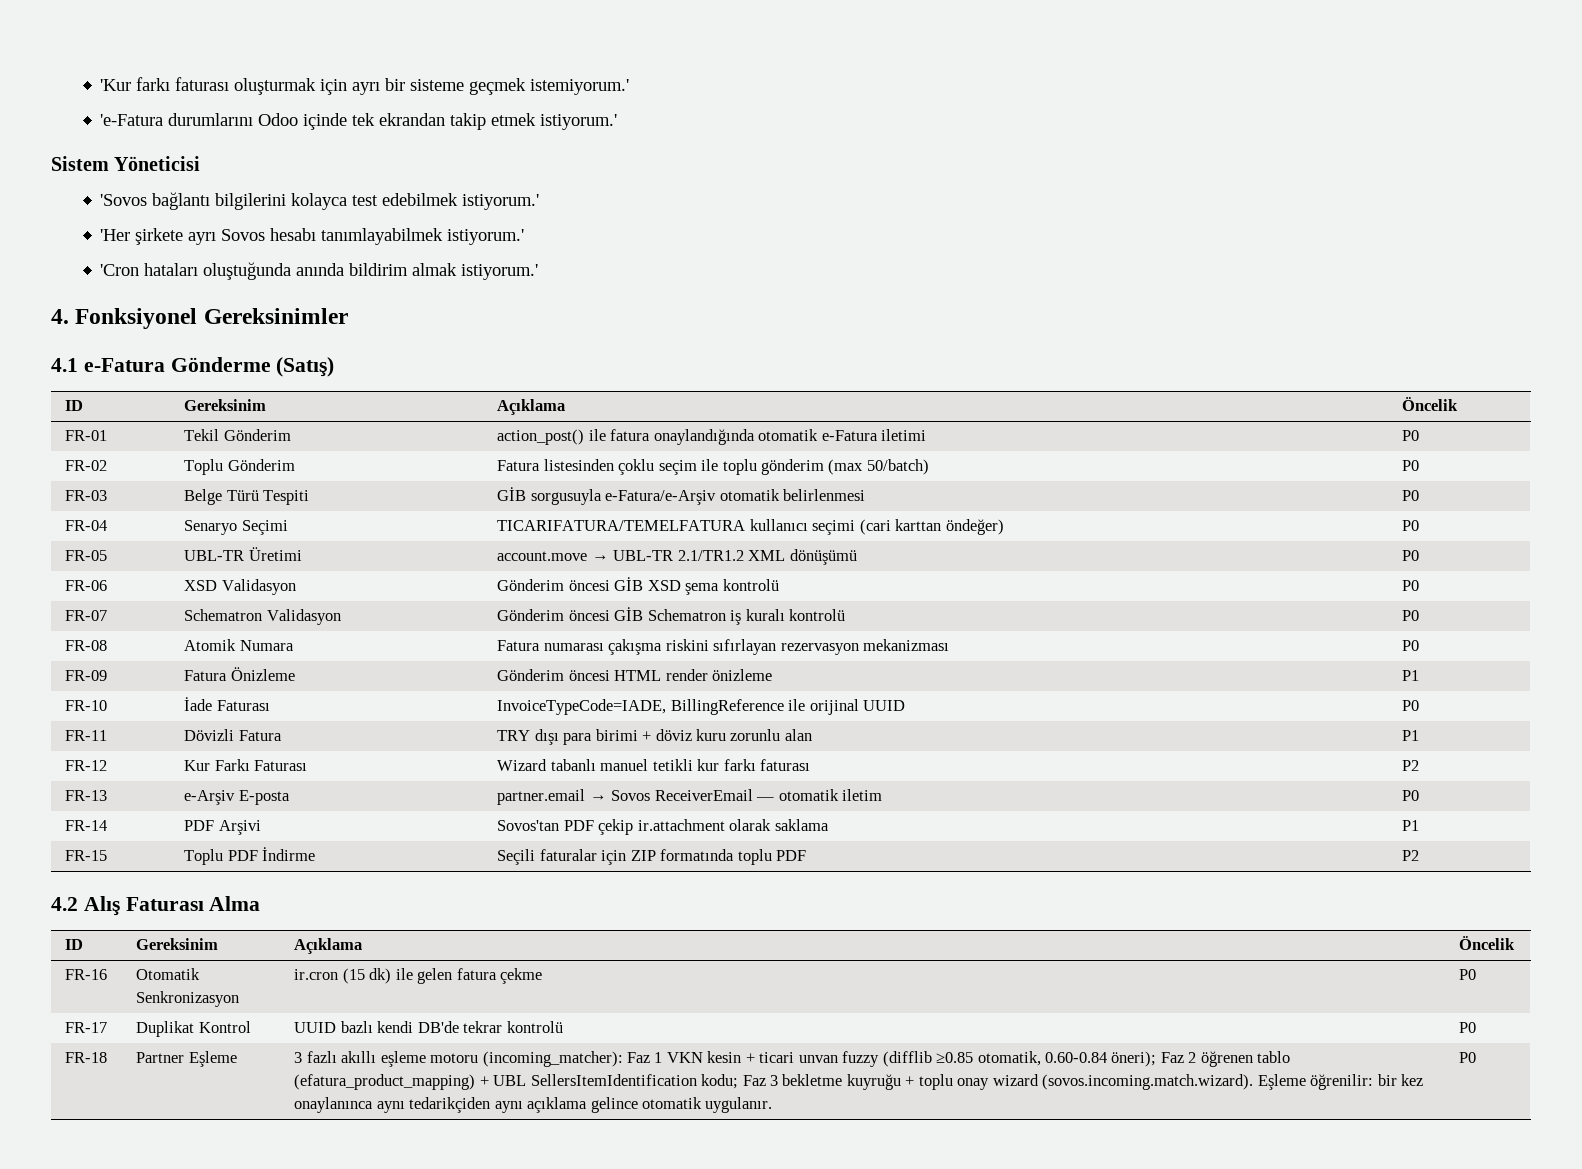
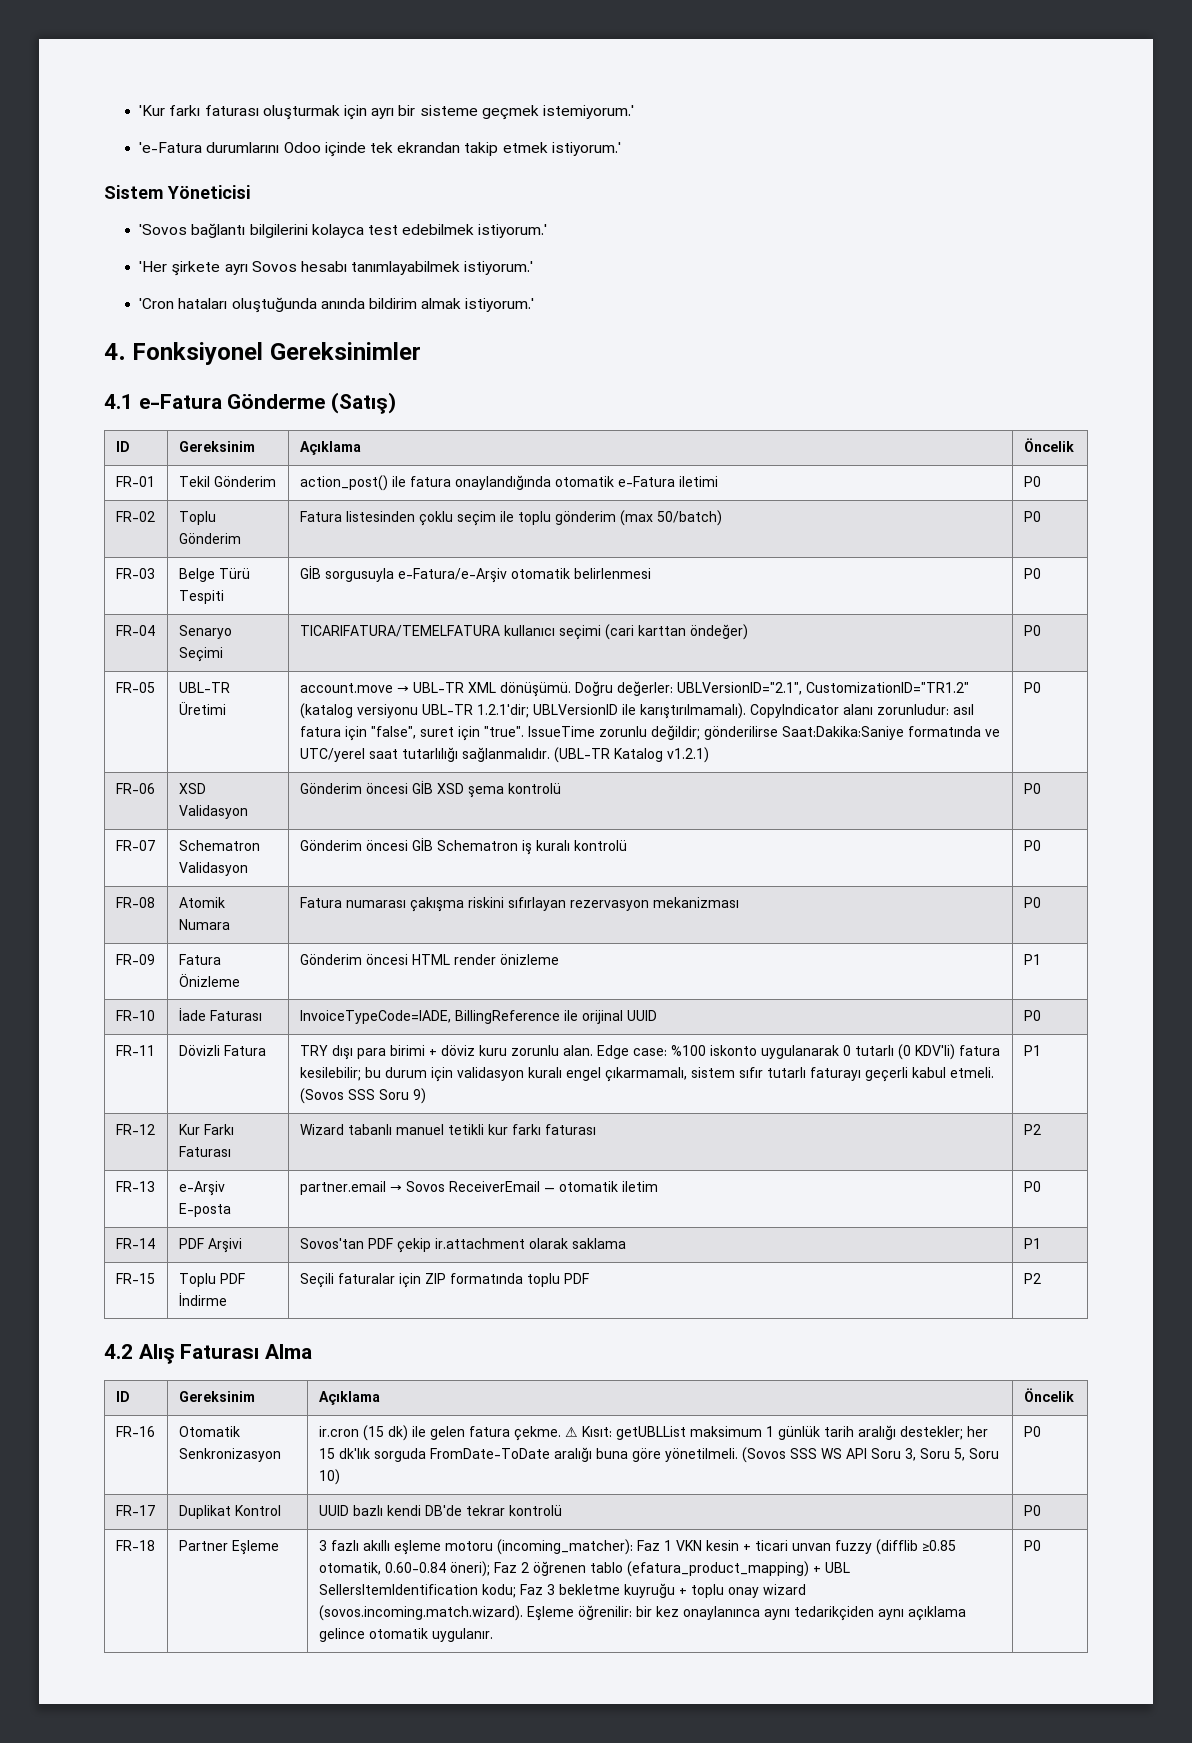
- account.move → UBL-TR 2.1/TR1.2 XML dönüşümü
+ account.move → UBL-TR XML dönüşümü. Doğru değerler: UBLVersionID="2.1", CustomizationID="TR1.2" (katalog versiyonu UBL-TR 1.2.1'dir; UBLVersionID ile karıştırılmamalı). CopyIndicator alanı zorunludur: asıl fatura için "false", suret için "true". IssueTime zorunlu değildir; gönderilirse Saat:Dakika:Saniye formatında ve UTC/yerel saat tutarlılığı sağlanmalıdır. (UBL-TR Katalog v1.2.1)
- TRY dışı para birimi + döviz kuru zorunlu alan
+ TRY dışı para birimi + döviz kuru zorunlu alan. Edge case: %100 iskonto uygulanarak 0 tutarlı (0 KDV'li) fatura kesilebilir; bu durum için validasyon kuralı engel çıkarmamalı, sistem sıfır tutarlı faturayı geçerli kabul etmeli. (Sovos SSS Soru 9)
- FR-16 | Otomatik Senkronizasyon | ir.cron (15 dk) ile gelen fatura çekme | P0
+ FR-16 | Otomatik Senkronizasyon | ir.cron (15 dk) ile gelen fatura çekme. ⚠ Kısıt: getUBLList maksimum 1 günlük tarih aralığı destekler; her 15 dk'lık sorguda FromDate-ToDate aralığı buna göre yönetilmeli. (Sovos SSS WS API Soru 3, Soru 5, Soru 10) | P0

